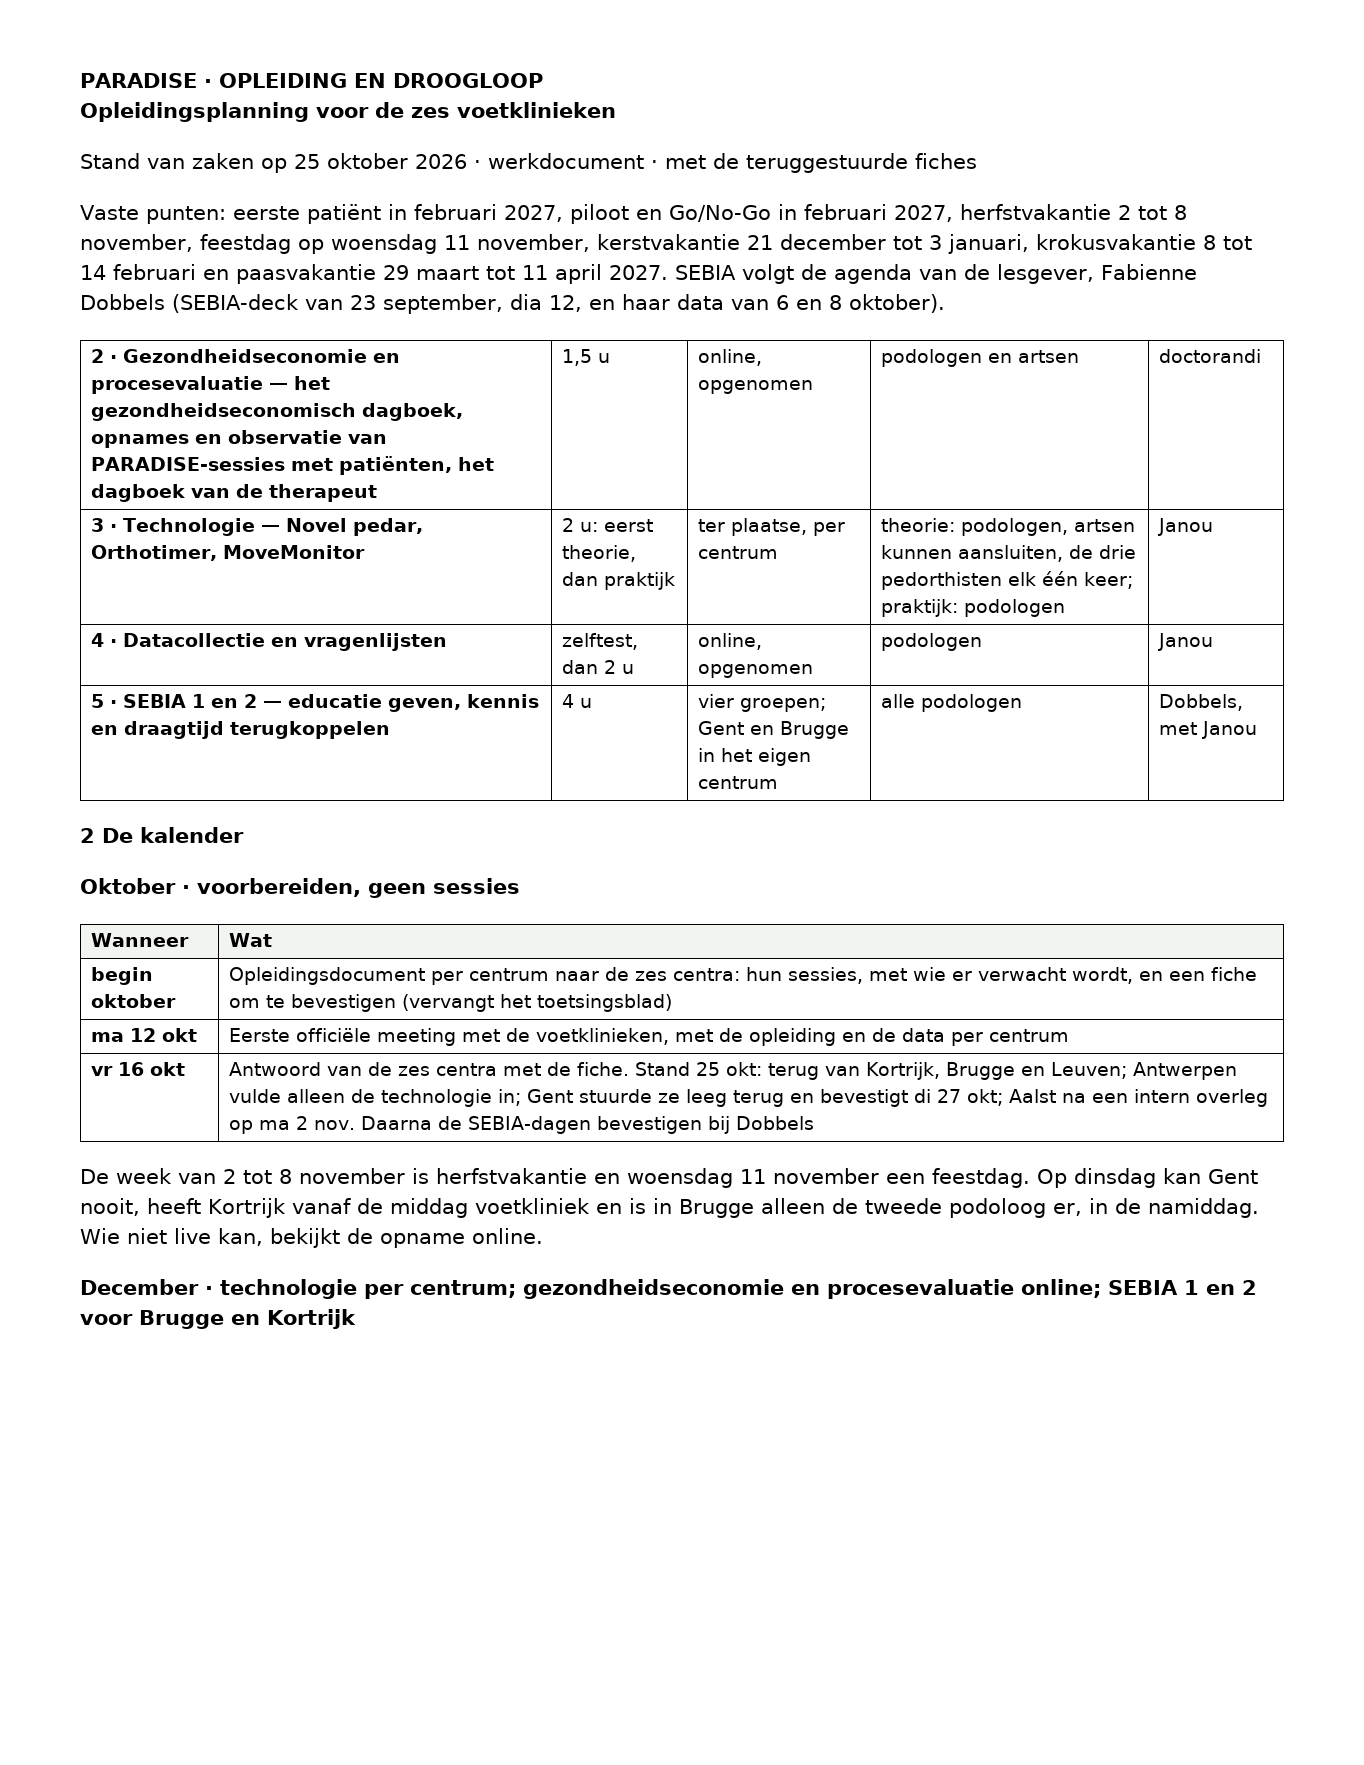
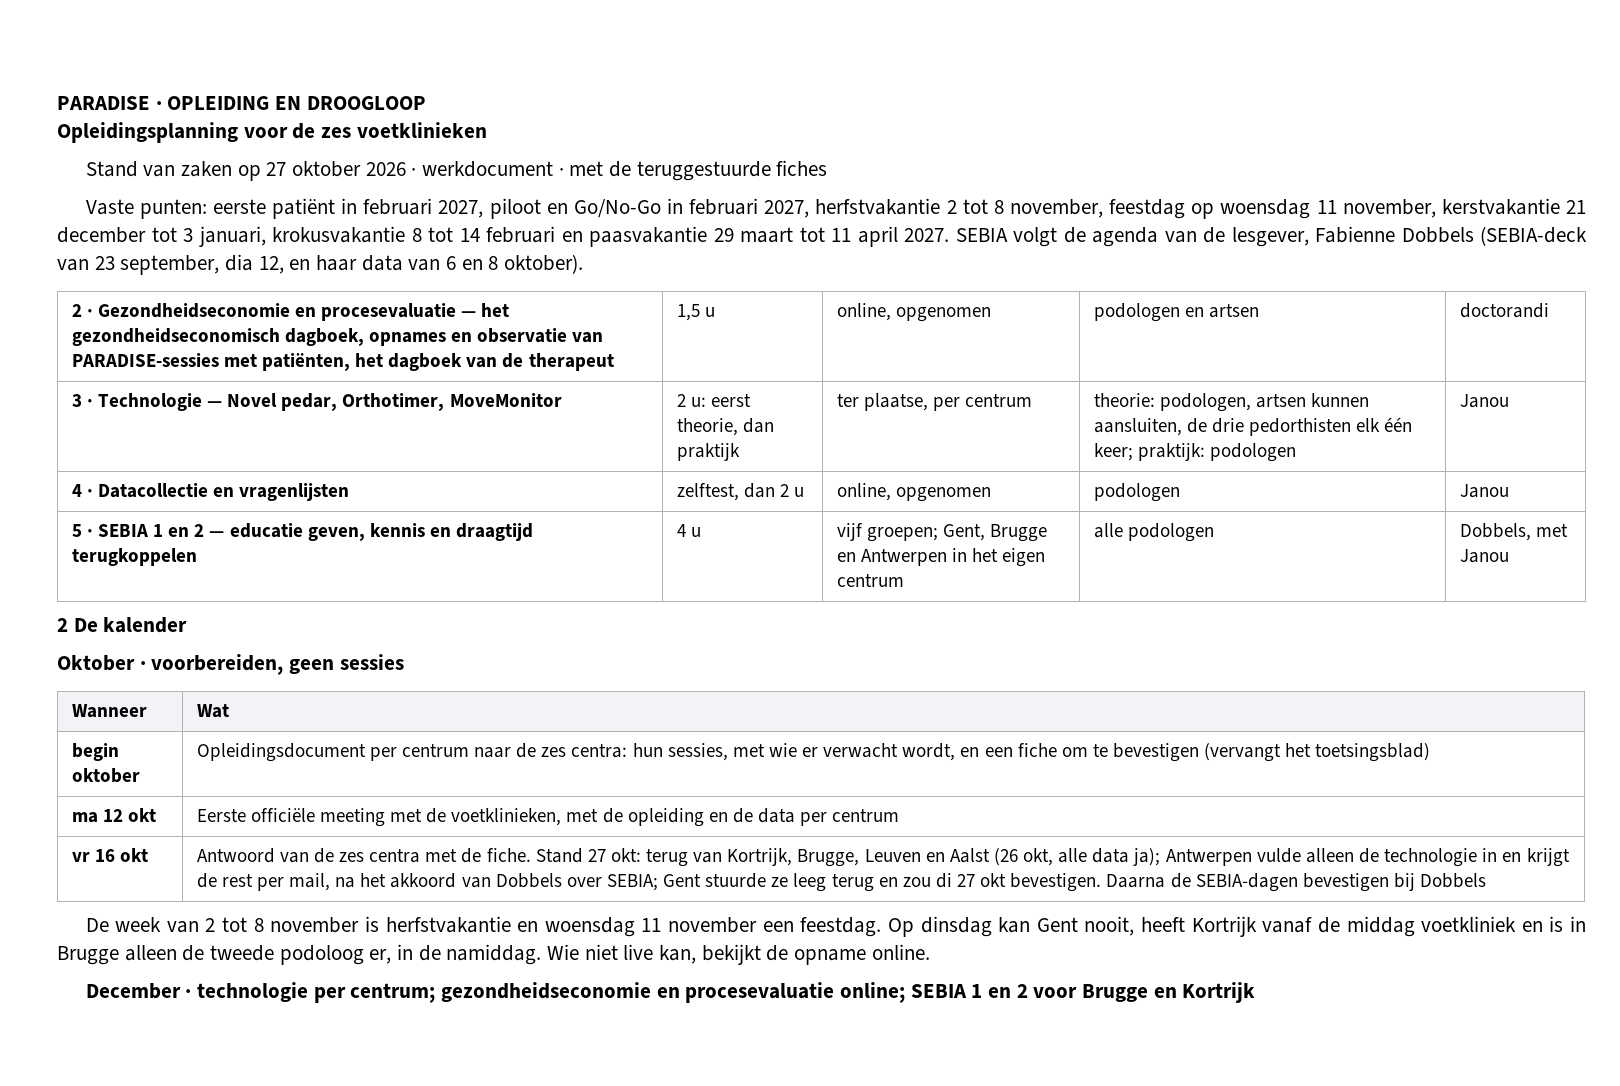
- Stand van zaken op 25 oktober 2026 · werkdocument · met de teruggestuurde fiches
+ Stand van zaken op 27 oktober 2026 · werkdocument · met de teruggestuurde fiches
- 5 · SEBIA 1 en 2 — educatie geven, kennis en draagtijd terugkoppelen | 4 u | vier groepen; Gent en Brugge in het eigen centrum | alle podologen | Dobbels, met Janou
+ 5 · SEBIA 1 en 2 — educatie geven, kennis en draagtijd terugkoppelen | 4 u | vijf groepen; Gent, Brugge en Antwerpen in het eigen centrum | alle podologen | Dobbels, met Janou
- Stand 25 okt: terug van Kortrijk, Brugge en Leuven; Antwerpen vulde alleen de technologie in; Gent stuurde ze leeg terug en bevestigt di 27 okt; Aalst na een intern overleg op ma 2 nov.
+ Stand 27 okt: terug van Kortrijk, Brugge, Leuven en Aalst (26 okt, alle data ja); Antwerpen vulde alleen de technologie in en krijgt de rest per mail, na het akkoord van Dobbels over SEBIA; Gent stuurde ze leeg terug en zou di 27 okt bevestigen.

